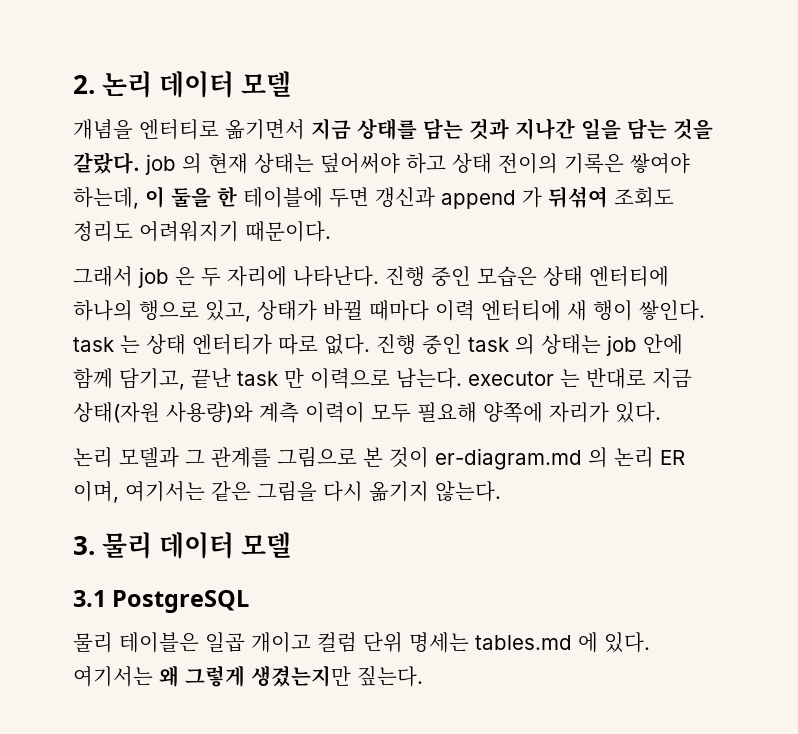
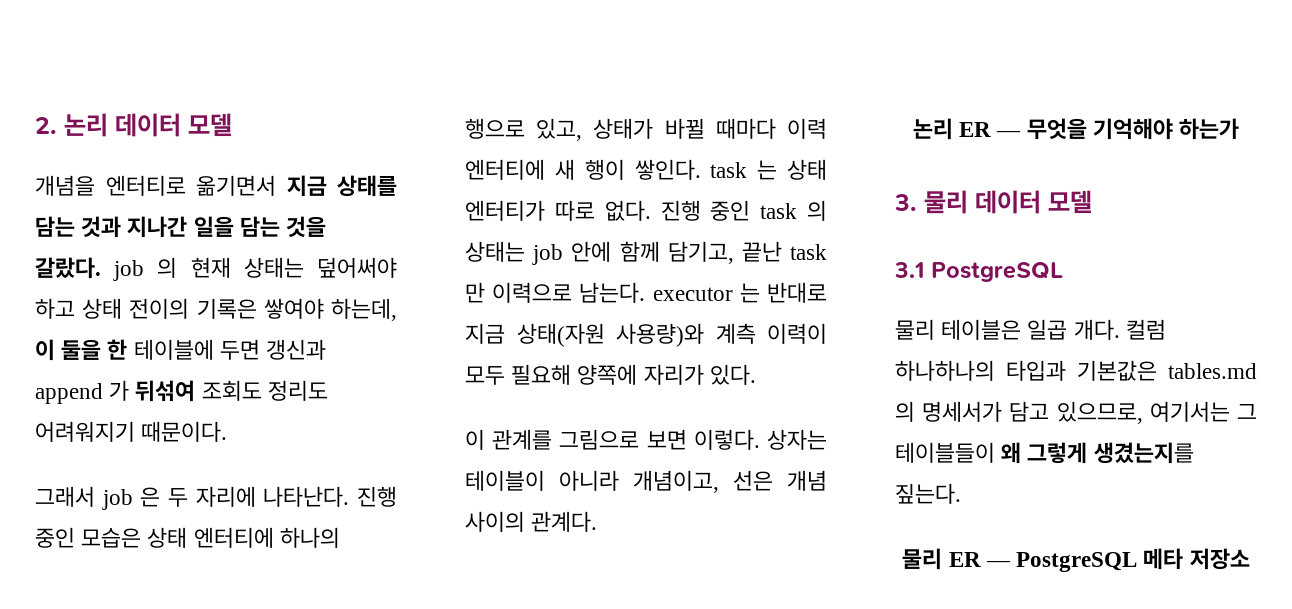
- 논리 모델과 그 관계를 그림으로 본 것이 er-diagram.md 의 논리 ER 이며, 여기서는 같은 그림을 다시 옮기지 않는다.
+ 이 관계를 그림으로 보면 이렇다. 상자는 테이블이 아니라 개념이고, 선은 개념 사이의 관계다.
+ 논리 ER — 무엇을 기억해야 하는가
- 물리 테이블은 일곱 개이고 컬럼 단위 명세는 tables.md 에 있다. 여기서는 왜 그렇게 생겼는지만 짚는다.
+ 물리 테이블은 일곱 개다. 컬럼 하나하나의 타입과 기본값은 tables.md 의 명세서가 담고 있으므로, 여기서는 그 테이블들이 왜 그렇게 생겼는지를 짚는다.
+ 물리 ER — PostgreSQL 메타 저장소

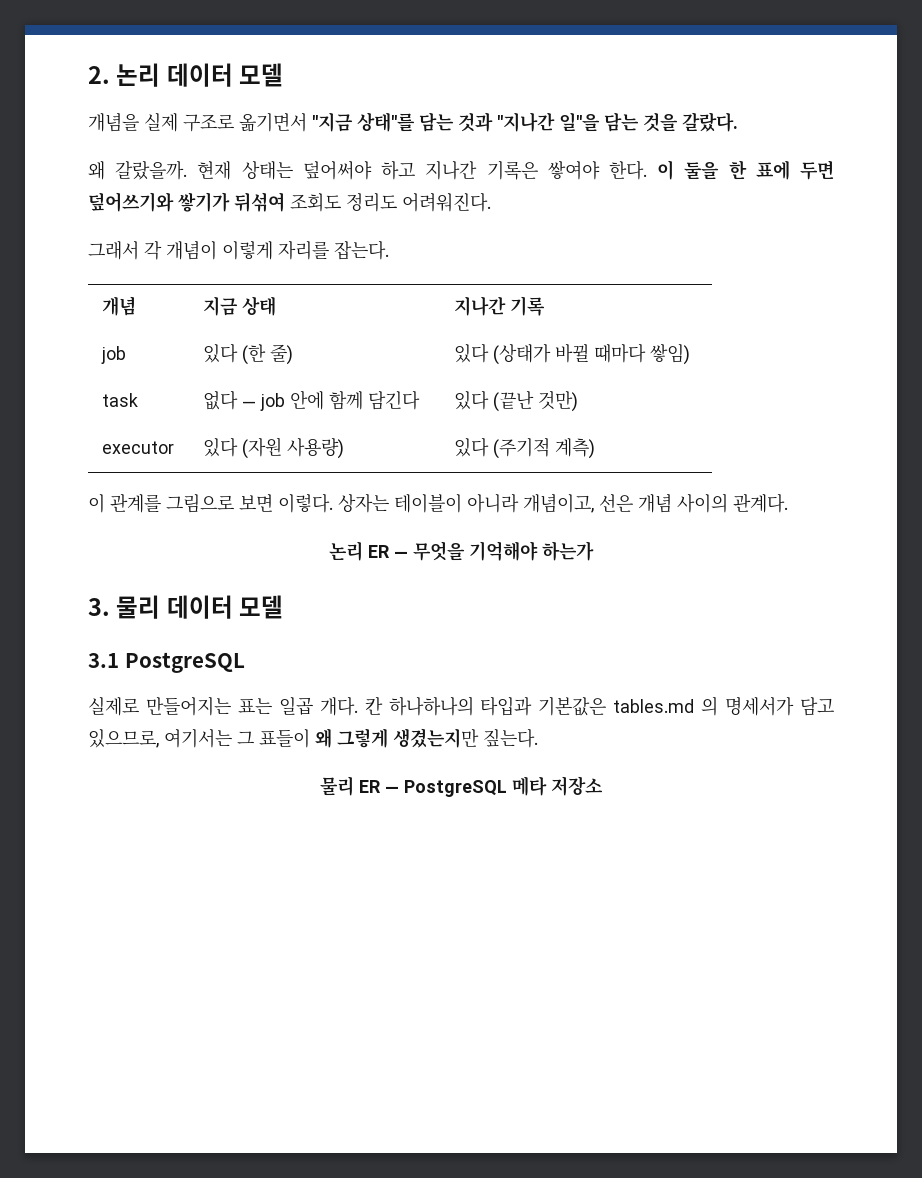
- 개념을 엔터티로 옮기면서 지금 상태를 담는 것과 지나간 일을 담는 것을 갈랐다. job 의 현재 상태는 덮어써야 하고 상태 전이의 기록은 쌓여야 하는데, 이 둘을 한 테이블에 두면 갱신과 append 가 뒤섞여 조회도 정리도 어려워지기 때문이다.
+ 개념을 실제 구조로 옮기면서 "지금 상태"를 담는 것과 "지나간 일"을 담는 것을 갈랐다.
+ 왜 갈랐을까. 현재 상태는 덮어써야 하고 지나간 기록은 쌓여야 한다. 이 둘을 한 표에 두면 덮어쓰기와 쌓기가 뒤섞여 조회도 정리도 어려워진다.
- 그래서 job 은 두 자리에 나타난다. 진행 중인 모습은 상태 엔터티에 하나의 행으로 있고, 상태가 바뀔 때마다 이력 엔터티에 새 행이 쌓인다. task 는 상태 엔터티가 따로 없다. 진행 중인 task 의 상태는 job 안에 함께 담기고, 끝난 task 만 이력으로 남는다. executor 는 반대로 지금 상태(자원 사용량)와 계측 이력이 모두 필요해 양쪽에 자리가 있다.
+ 그래서 각 개념이 이렇게 자리를 잡는다.
+ 개념 | 지금 상태 | 지나간 기록
+ job | 있다 (한 줄) | 있다 (상태가 바뀔 때마다 쌓임)
+ task | 없다 — job 안에 함께 담긴다 | 있다 (끝난 것만)
+ executor | 있다 (자원 사용량) | 있다 (주기적 계측)
- 물리 테이블은 일곱 개다.
+ 실제로 만들어지는 표는 일곱 개다.
- 컬럼 하나하나의 타입과 기본값은 tables.md 의 명세서가 담고 있으므로, 여기서는 그 테이블들이 왜 그렇게 생겼는지를 짚는다.
+ 칸 하나하나의 타입과 기본값은 tables.md 의 명세서가 담고 있으므로, 여기서는 그 표들이 왜 그렇게 생겼는지만 짚는다.

